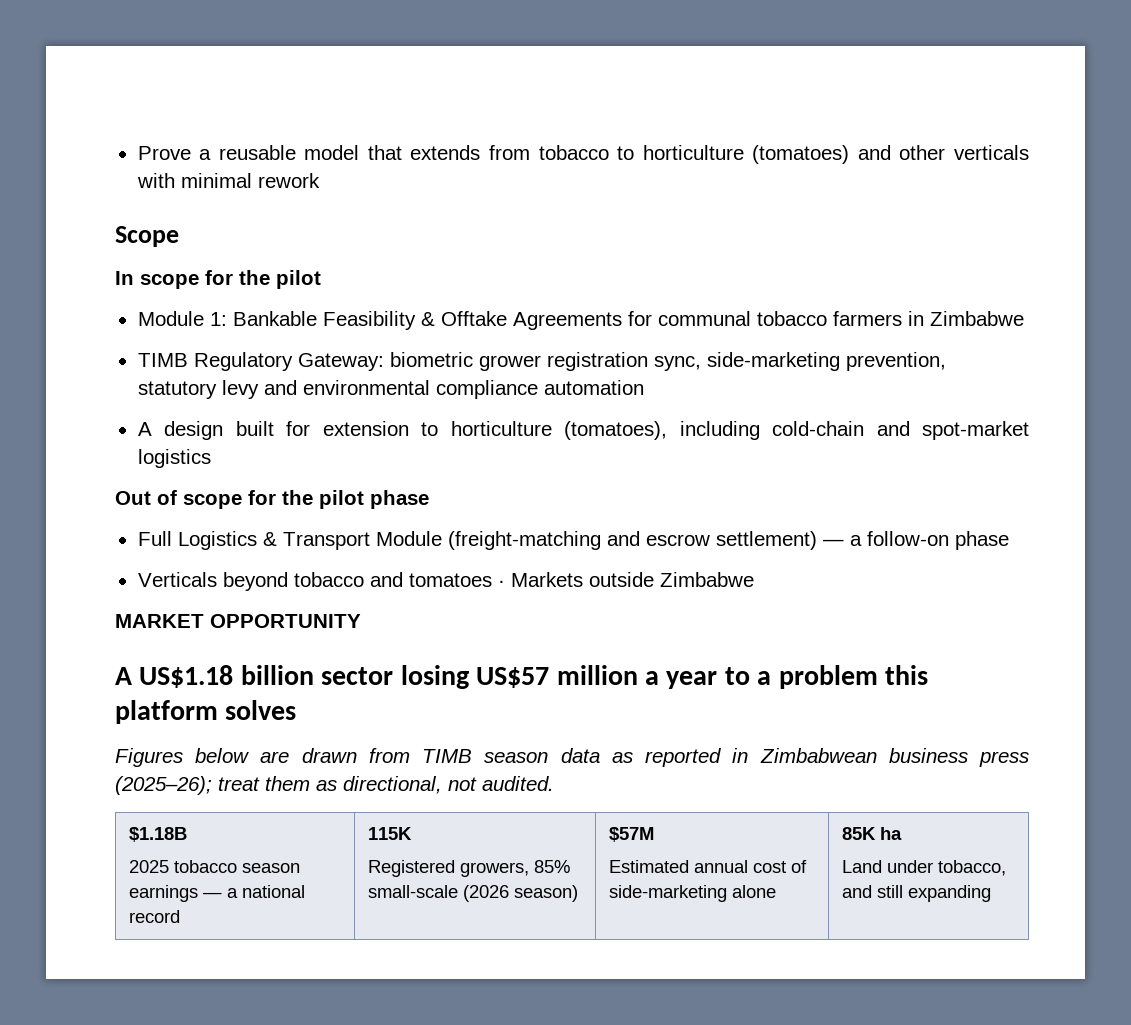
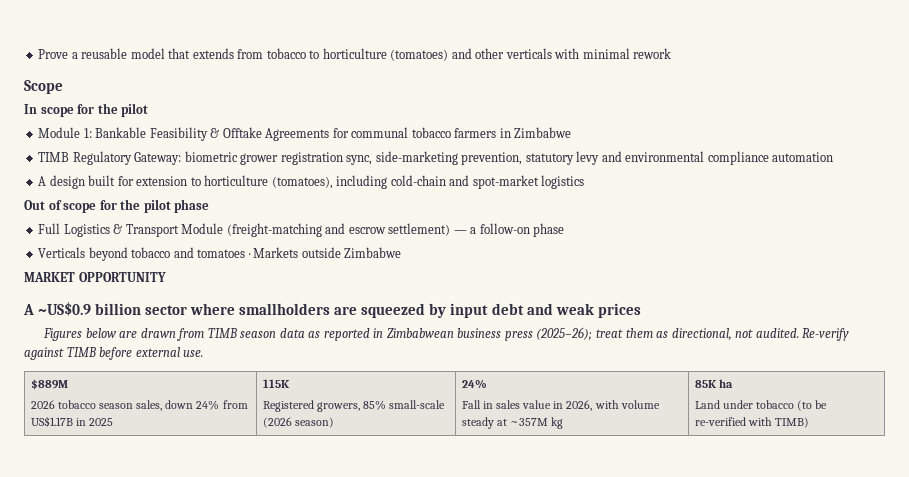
- A US$1.18 billion sector losing US$57 million a year to a problem this platform solves
+ A ~US$0.9 billion sector where smallholders are squeezed by input debt and weak prices
- Figures below are drawn from TIMB season data as reported in Zimbabwean business press (2025–26); treat them as directional, not audited.
- $1.18B
- 2025 tobacco season earnings — a national record | 115K
- Registered growers, 85% small-scale (2026 season) | $57M
- Estimated annual cost of side-marketing alone | 85K ha
- Land under tobacco, and still expanding
+ Figures below are drawn from TIMB season data as reported in Zimbabwean business press (2025–26); treat them as directional, not audited. Re-verify against TIMB before external use.
+ $889M
+ 2026 tobacco season sales, down 24% from US$1.17B in 2025 | 115K
+ Registered growers, 85% small-scale (2026 season) | 24%
+ Fall in sales value in 2026, with volume steady at ~357M kg | 85K ha
+ Land under tobacco (to be re-verified with TIMB)

